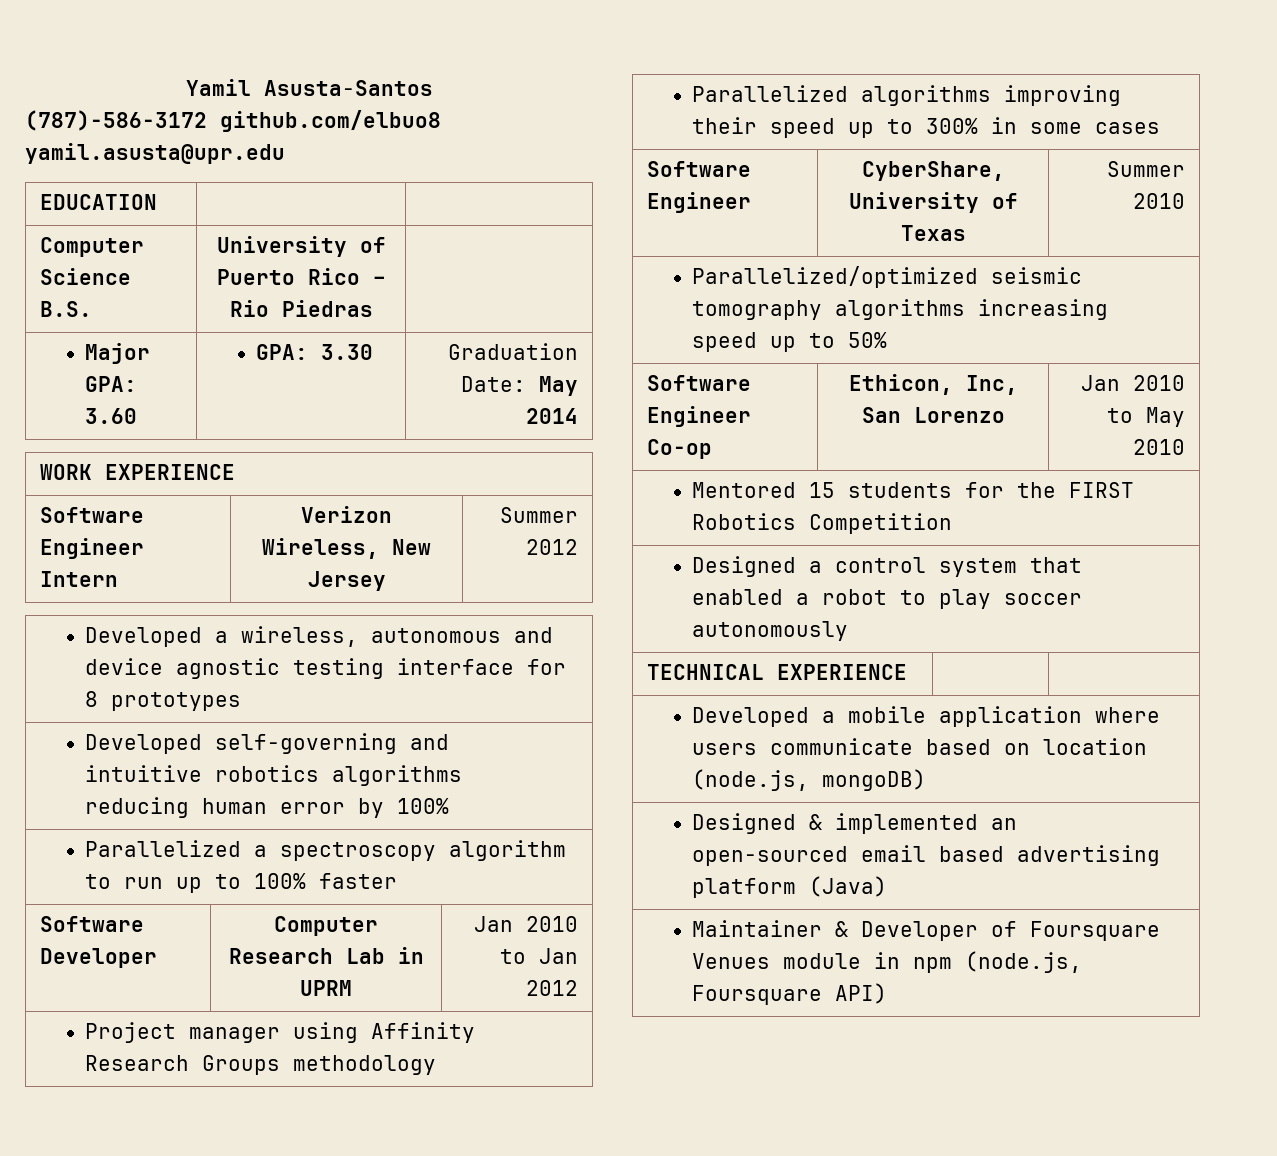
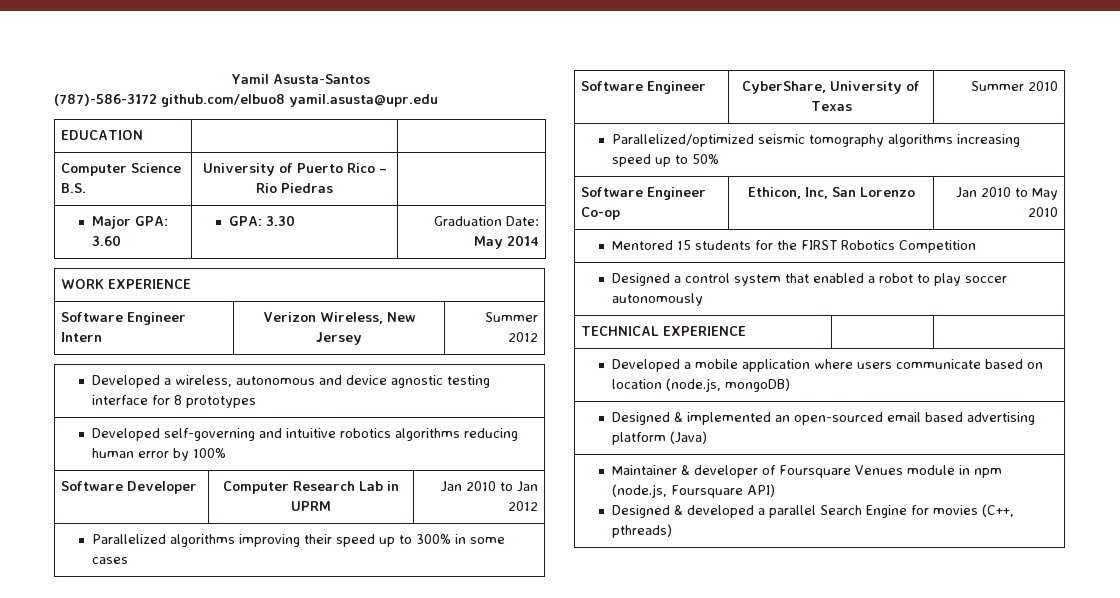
- Parallelized a spectroscopy algorithm to run up to 100% faster
- Project manager using Affinity Research Groups methodology
- Maintainer & Developer of Foursquare Venues module in npm (node.js, Foursquare API)
+ Maintainer & developer of Foursquare Venues module in npm (node.js, Foursquare API)
+ Designed & developed a parallel Search Engine for movies (C++, pthreads)

